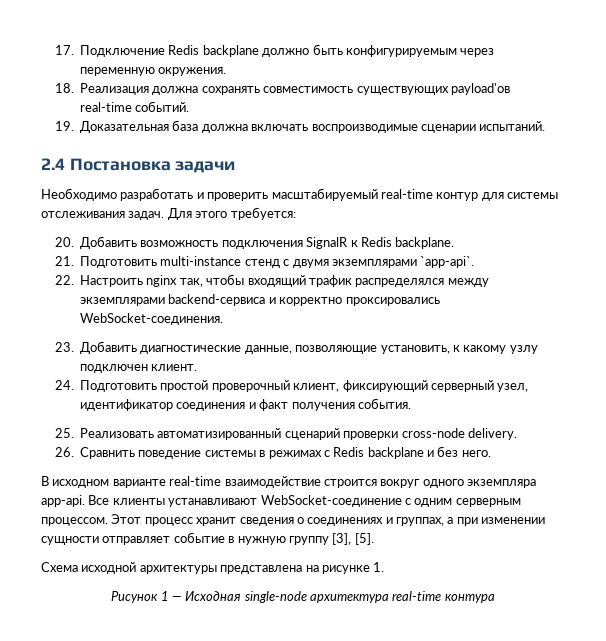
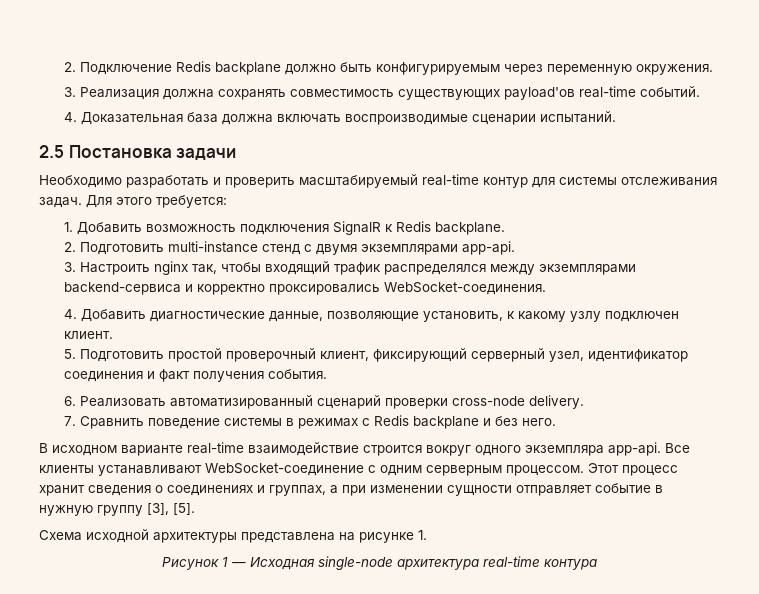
- 17. Подключение Redis backplane должно быть конфигурируемым через переменную окружения.
+ 2. Подключение Redis backplane должно быть конфигурируемым через переменную окружения.
- 18. Реализация должна сохранять совместимость существующих payload'ов real-time событий.
+ 3. Реализация должна сохранять совместимость существующих payload'ов real-time событий.
- 19. Доказательная база должна включать воспроизводимые сценарии испытаний.
+ 4. Доказательная база должна включать воспроизводимые сценарии испытаний.
- 2.4 Постановка задачи
+ 2.5 Постановка задачи
- 20. Добавить возможность подключения SignalR к Redis backplane.
+ 1. Добавить возможность подключения SignalR к Redis backplane.
- 21. Подготовить multi-instance стенд с двумя экземплярами `app-api`.
- 22. Настроить nginx так, чтобы входящий трафик распределялся между экземплярами backend-сервиса и корректно проксировались WebSocket-соединения.
+ 2. Подготовить multi-instance стенд с двумя экземплярами app-api.
+ 3. Настроить nginx так, чтобы входящий трафик распределялся между экземплярами backend-сервиса и корректно проксировались WebSocket-соединения.
- 23. Добавить диагностические данные, позволяющие установить, к какому узлу подключен клиент.
+ 4. Добавить диагностические данные, позволяющие установить, к какому узлу подключен клиент.
- 24. Подготовить простой проверочный клиент, фиксирующий серверный узел, идентификатор соединения и факт получения события.
+ 5. Подготовить простой проверочный клиент, фиксирующий серверный узел, идентификатор соединения и факт получения события.
- 25. Реализовать автоматизированный сценарий проверки cross-node delivery.
+ 6. Реализовать автоматизированный сценарий проверки cross-node delivery.
- 26. Сравнить поведение системы в режимах с Redis backplane и без него.
+ 7. Сравнить поведение системы в режимах с Redis backplane и без него.

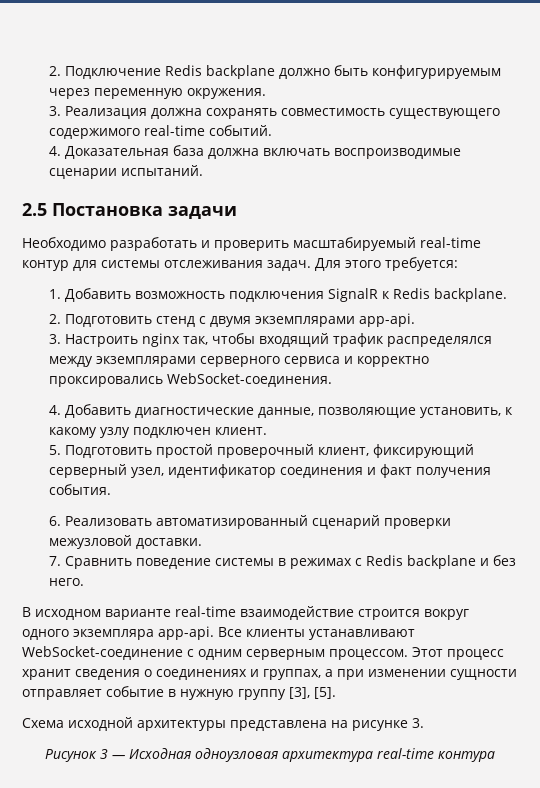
- 3. Реализация должна сохранять совместимость существующих payload'ов real-time событий.
+ 3. Реализация должна сохранять совместимость существующего содержимого real-time событий.
- 2. Подготовить multi-instance стенд с двумя экземплярами app-api.
+ 2. Подготовить стенд с двумя экземплярами app-api.
- 3. Настроить nginx так, чтобы входящий трафик распределялся между экземплярами backend-сервиса и корректно проксировались WebSocket-соединения.
+ 3. Настроить nginx так, чтобы входящий трафик распределялся между экземплярами серверного сервиса и корректно проксировались WebSocket-соединения.
- 6. Реализовать автоматизированный сценарий проверки cross-node delivery.
+ 6. Реализовать автоматизированный сценарий проверки межузловой доставки.
- Схема исходной архитектуры представлена на рисунке 1.
+ Схема исходной архитектуры представлена на рисунке 3.
- Рисунок 1 — Исходная single-node архитектура real-time контура
+ Рисунок 3 — Исходная одноузловая архитектура real-time контура

